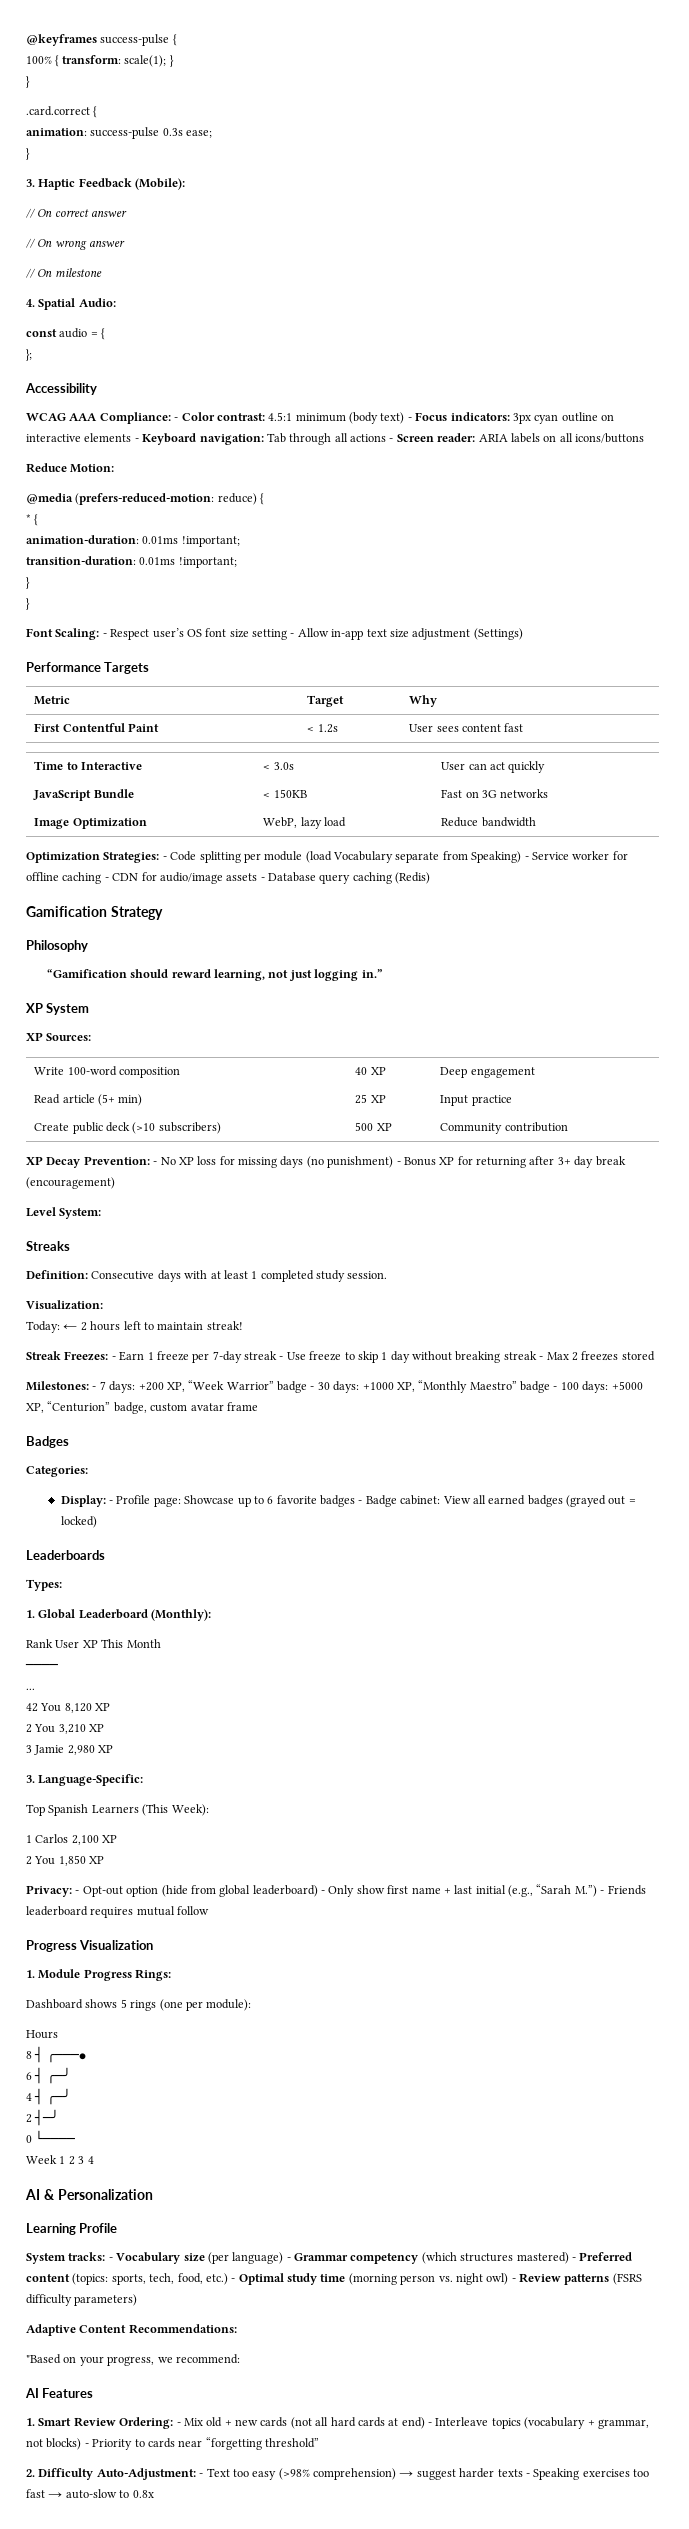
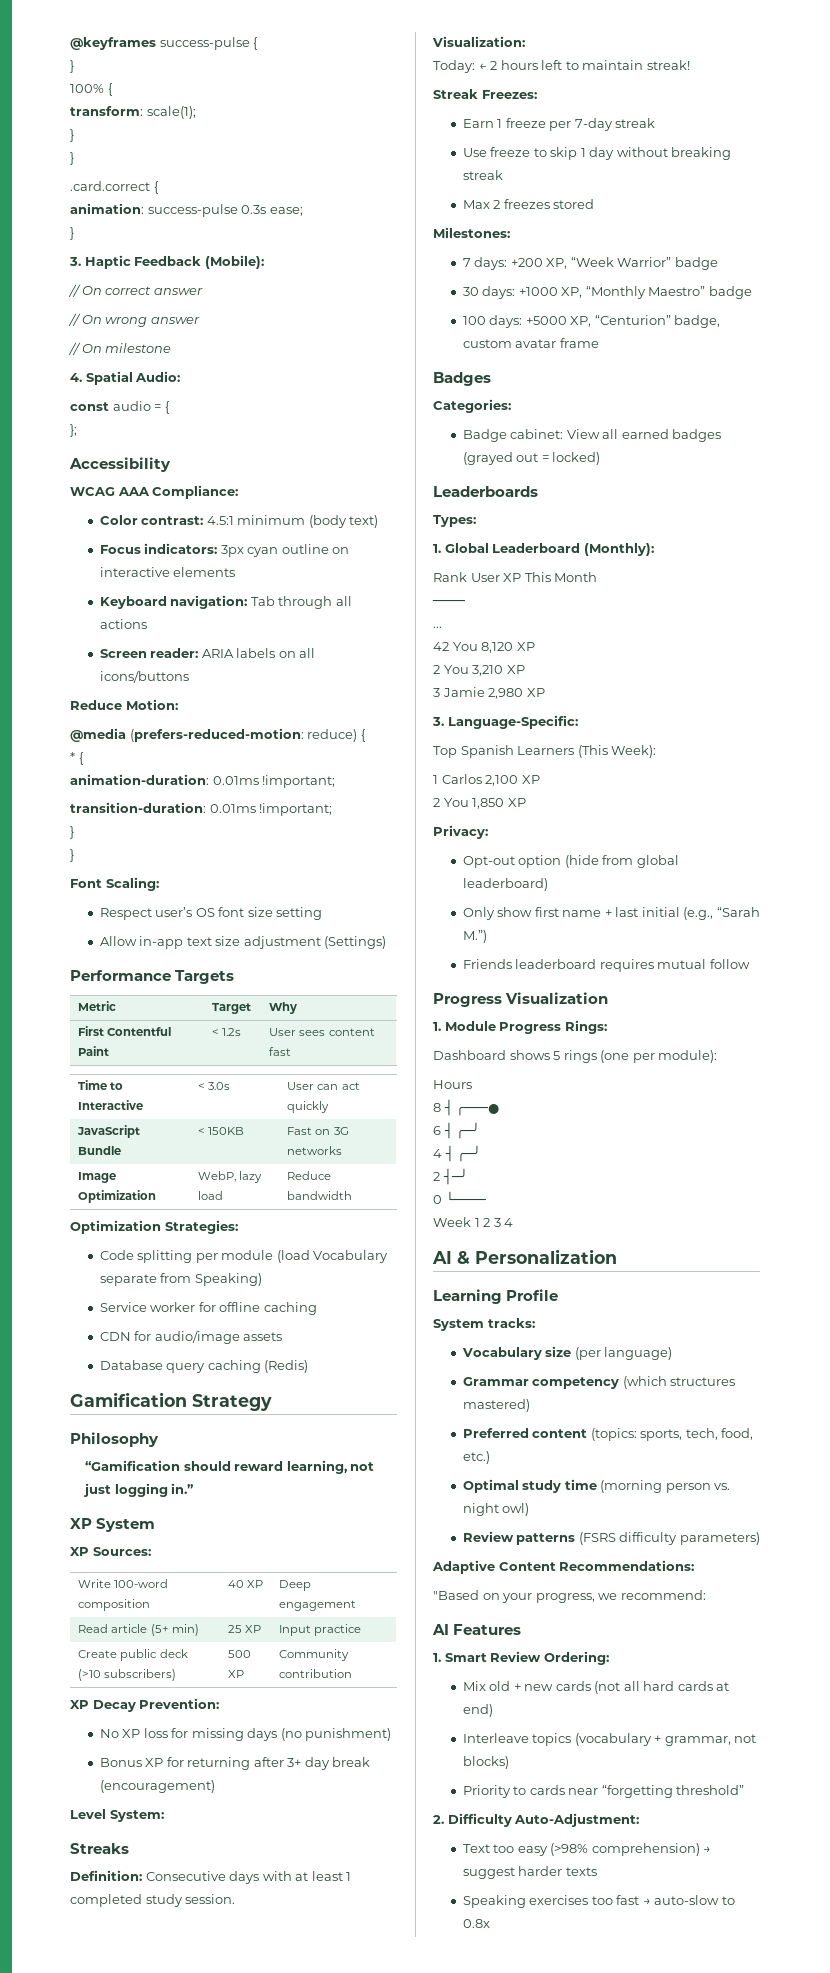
  @keyframes success-pulse {
+ }
- 100% { transform: scale(1); }
+ 100% {
+ transform: scale(1);
+ }
- WCAG AAA Compliance: - Color contrast: 4.5:1 minimum (body text) - Focus indicators: 3px cyan outline on interactive elements - Keyboard navigation: Tab through all actions - Screen reader: ARIA labels on all icons/buttons
+ WCAG AAA Compliance:
+ Color contrast: 4.5:1 minimum (body text)
+ Focus indicators: 3px cyan outline on interactive elements
+ Keyboard navigation: Tab through all actions
+ Screen reader: ARIA labels on all icons/buttons
- Font Scaling: - Respect user’s OS font size setting - Allow in-app text size adjustment (Settings)
+ Font Scaling:
+ Respect user’s OS font size setting
+ Allow in-app text size adjustment (Settings)
- Optimization Strategies: - Code splitting per module (load Vocabulary separate from Speaking) - Service worker for offline caching - CDN for audio/image assets - Database query caching (Redis)
+ Optimization Strategies:
+ Code splitting per module (load Vocabulary separate from Speaking)
+ Service worker for offline caching
+ CDN for audio/image assets
+ Database query caching (Redis)
- XP Decay Prevention: - No XP loss for missing days (no punishment) - Bonus XP for returning after 3+ day break (encouragement)
+ XP Decay Prevention:
+ No XP loss for missing days (no punishment)
+ Bonus XP for returning after 3+ day break (encouragement)
- Streak Freezes: - Earn 1 freeze per 7-day streak - Use freeze to skip 1 day without breaking streak - Max 2 freezes stored
+ Streak Freezes:
+ Earn 1 freeze per 7-day streak
+ Use freeze to skip 1 day without breaking streak
+ Max 2 freezes stored
- Milestones: - 7 days: +200 XP, “Week Warrior” badge - 30 days: +1000 XP, “Monthly Maestro” badge - 100 days: +5000 XP, “Centurion” badge, custom avatar frame
+ Milestones:
+ 7 days: +200 XP, “Week Warrior” badge
+ 30 days: +1000 XP, “Monthly Maestro” badge
+ 100 days: +5000 XP, “Centurion” badge, custom avatar frame
- Display: - Profile page: Showcase up to 6 favorite badges - Badge cabinet: View all earned badges (grayed out = locked)
+ Badge cabinet: View all earned badges (grayed out = locked)
- Privacy: - Opt-out option (hide from global leaderboard) - Only show first name + last initial (e.g., “Sarah M.”) - Friends leaderboard requires mutual follow
+ Privacy:
+ Opt-out option (hide from global leaderboard)
+ Only show first name + last initial (e.g., “Sarah M.”)
+ Friends leaderboard requires mutual follow
- System tracks: - Vocabulary size (per language) - Grammar competency (which structures mastered) - Preferred content (topics: sports, tech, food, etc.) - Optimal study time (morning person vs. night owl) - Review patterns (FSRS difficulty parameters)
+ System tracks:
+ Vocabulary size (per language)
+ Grammar competency (which structures mastered)
+ Preferred content (topics: sports, tech, food, etc.)
+ Optimal study time (morning person vs. night owl)
+ Review patterns (FSRS difficulty parameters)
- 1. Smart Review Ordering: - Mix old + new cards (not all hard cards at end) - Interleave topics (vocabulary + grammar, not blocks) - Priority to cards near “forgetting threshold”
+ 1. Smart Review Ordering:
+ Mix old + new cards (not all hard cards at end)
+ Interleave topics (vocabulary + grammar, not blocks)
+ Priority to cards near “forgetting threshold”
- 2. Difficulty Auto-Adjustment: - Text too easy (>98% comprehension) → suggest harder texts - Speaking exercises too fast → auto-slow to 0.8x
+ 2. Difficulty Auto-Adjustment:
+ Text too easy (>98% comprehension) → suggest harder texts
+ Speaking exercises too fast → auto-slow to 0.8x

